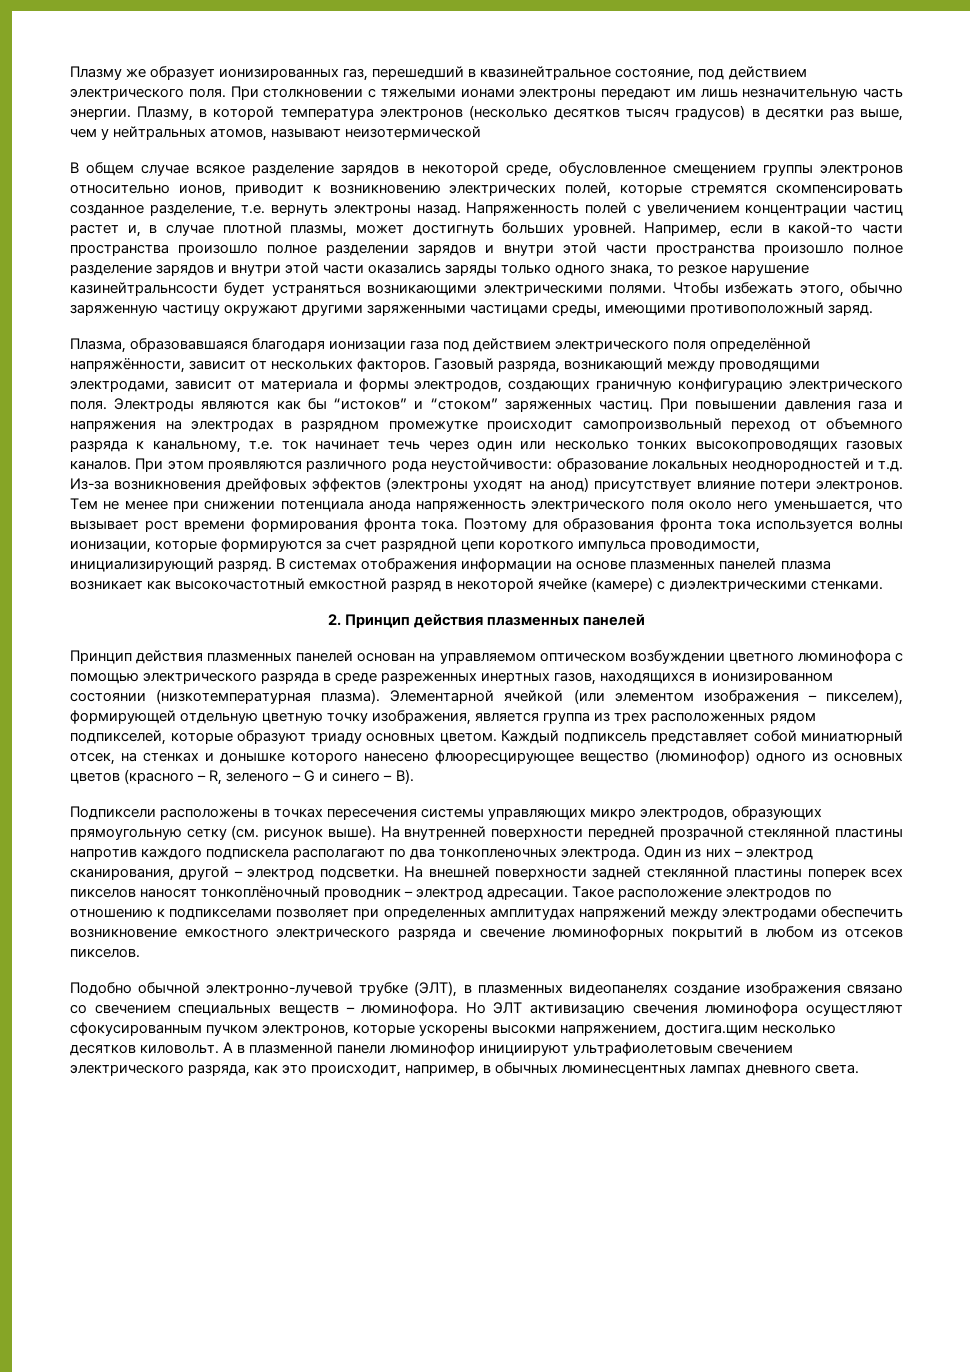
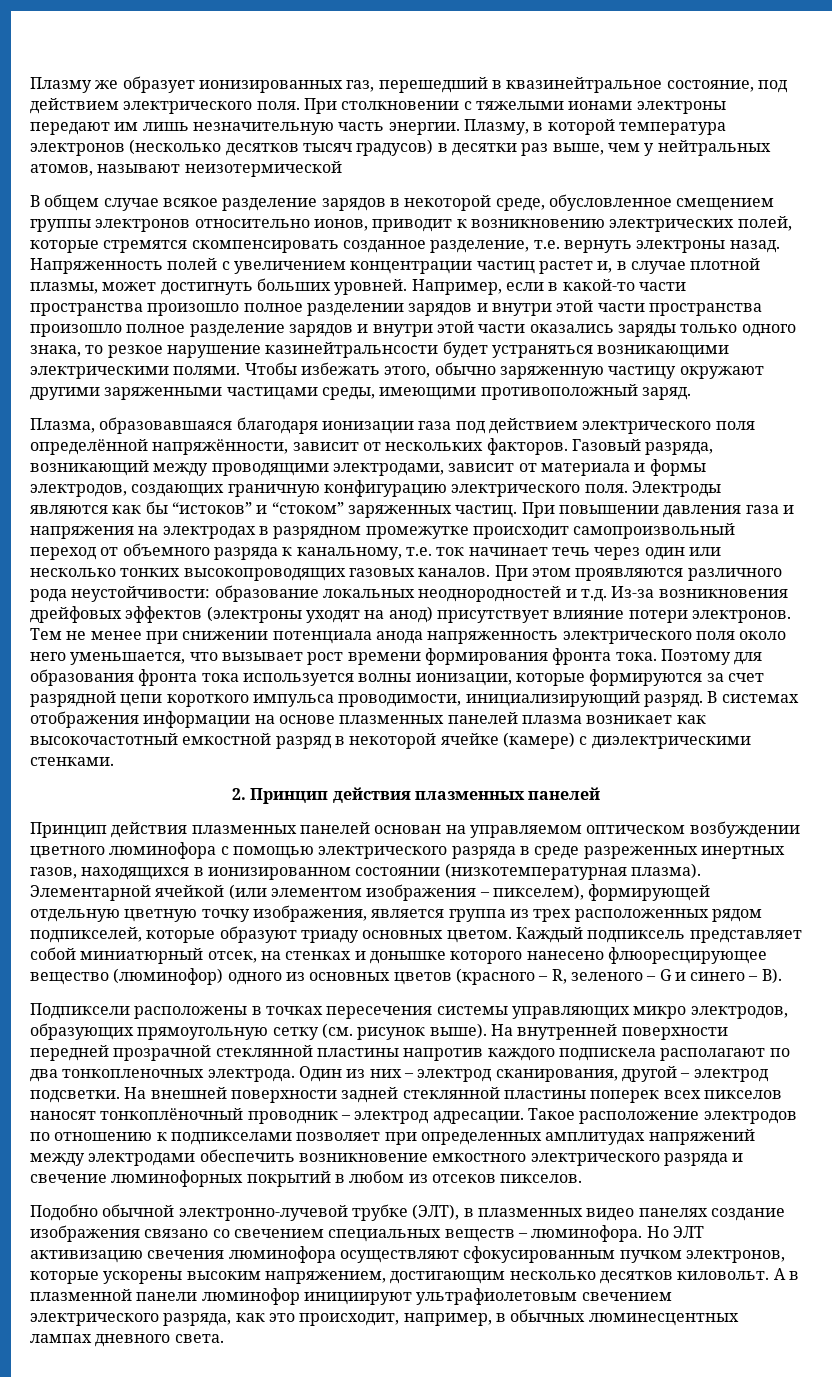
- Подобно обычной электронно-лучевой трубке (ЭЛТ), в плазменных видеопанелях создание изображения связано со свечением специальных веществ – люминофора.
+ Подобно обычной электронно-лучевой трубке (ЭЛТ), в плазменных видео панелях создание изображения связано со свечением специальных веществ – люминофора.
- Но ЭЛТ активизацию свечения люминофора осущестляют сфокусированным пучком электронов, которые ускорены высокми напряжением, достига.щим несколько десятков киловольт.
+ Но ЭЛТ активизацию свечения люминофора осуществляют сфокусированным пучком электронов, которые ускорены высоким напряжением, достигающим несколько десятков киловольт.

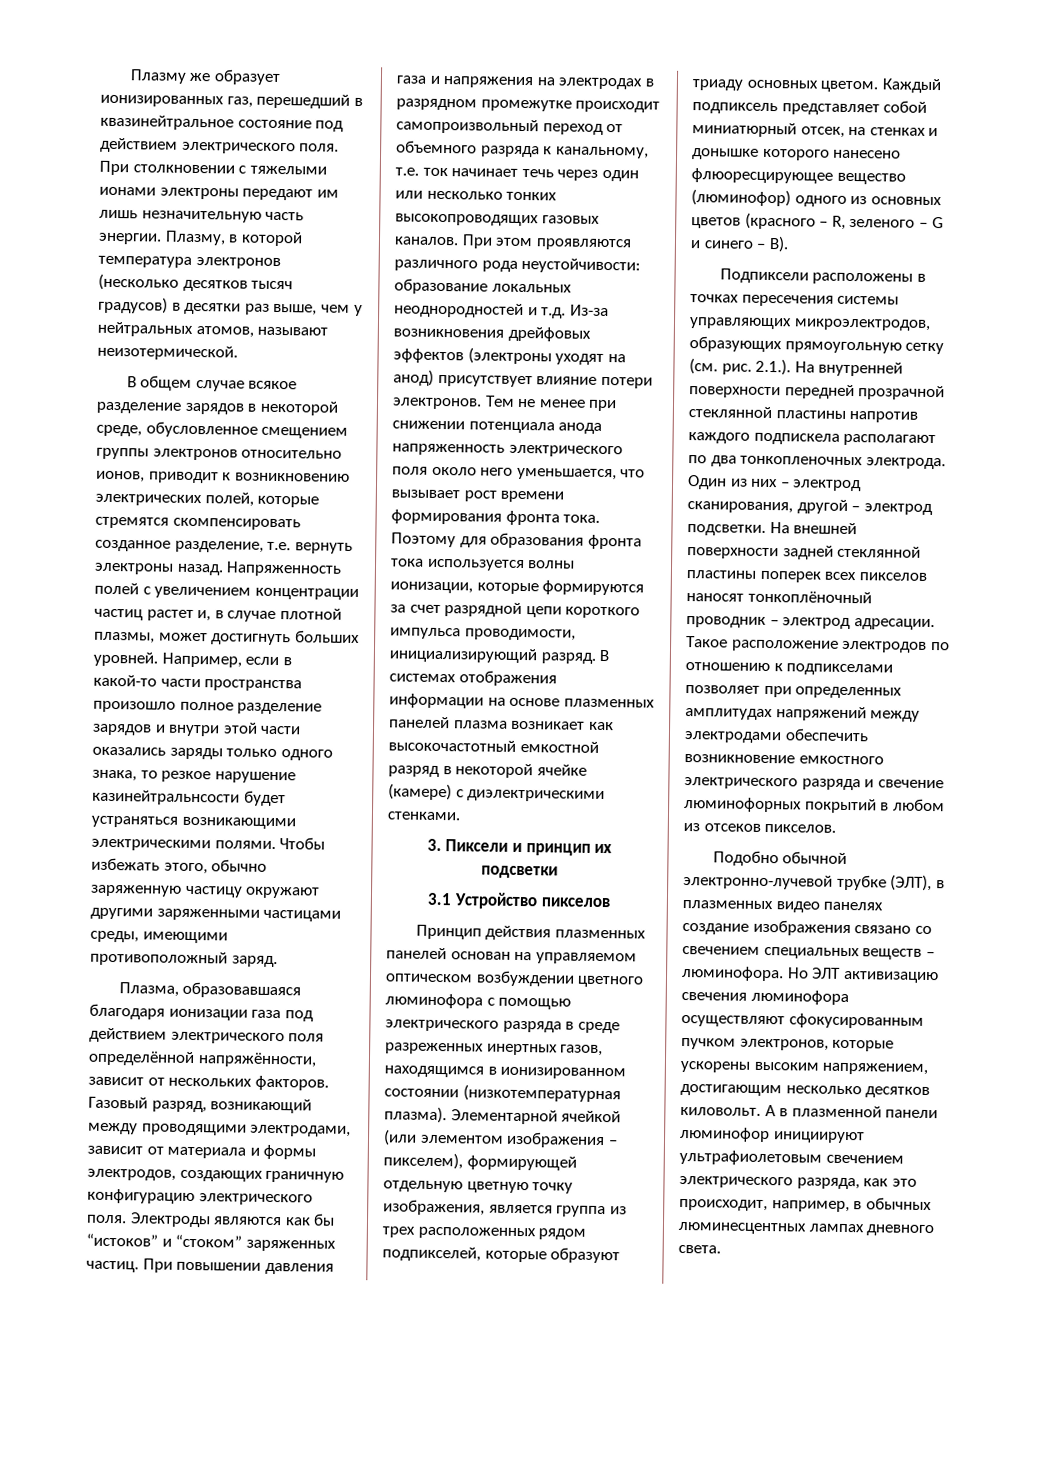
- Плазму же образует ионизированных газ, перешедший в квазинейтральное состояние, под действием электрического поля.
+ Плазму же образует ионизированных газ, перешедший в квазинейтральное состояние под действием электрического поля.
- Плазму, в которой температура электронов (несколько десятков тысяч градусов) в десятки раз выше, чем у нейтральных атомов, называют неизотермической
+ Плазму, в которой температура электронов (несколько десятков тысяч градусов) в десятки раз выше, чем у нейтральных атомов, называют неизотермической.
- Например, если в какой-то части пространства произошло полное разделении зарядов и внутри этой части пространства произошло полное разделение зарядов и внутри этой части оказались заряды только одного знака, то резкое нарушение казинейтральнсости будет устраняться возникающими электрическими полями.
+ Например, если в какой-то части пространства произошло полное разделение зарядов и внутри этой части оказались заряды только одного знака, то резкое нарушение казинейтральнсости будет устраняться возникающими электрическими полями.
- Газовый разряда, возникающий между проводящими электродами, зависит от материала и формы электродов, создающих граничную конфигурацию электрического поля.
+ Газовый разряд, возникающий между проводящими электродами, зависит от материала и формы электродов, создающих граничную конфигурацию электрического поля.
- 2. Принцип действия плазменных панелей
+ 3. Пиксели и принцип их подсветки
+ 3.1 Устройство пикселов
- Принцип действия плазменных панелей основан на управляемом оптическом возбуждении цветного люминофора с помощью электрического разряда в среде разреженных инертных газов, находящихся в ионизированном состоянии (низкотемпературная плазма).
+ Принцип действия плазменных панелей основан на управляемом оптическом возбуждении цветного люминофора с помощью электрического разряда в среде разреженных инертных газов, находящимся в ионизированном состоянии (низкотемпературная плазма).
- Подпиксели расположены в точках пересечения системы управляющих микро электродов, образующих прямоугольную сетку (см. рисунок выше). На внутренней поверхности передней прозрачной стеклянной пластины напротив каждого подпискела располагают по два тонкопленочных электрода.
+ Подпиксели расположены в точках пересечения системы управляющих микроэлектродов, образующих прямоугольную сетку (см. рис. 2.1.). На внутренней поверхности передней прозрачной стеклянной пластины напротив каждого подпискела располагают по два тонкопленочных электрода.

